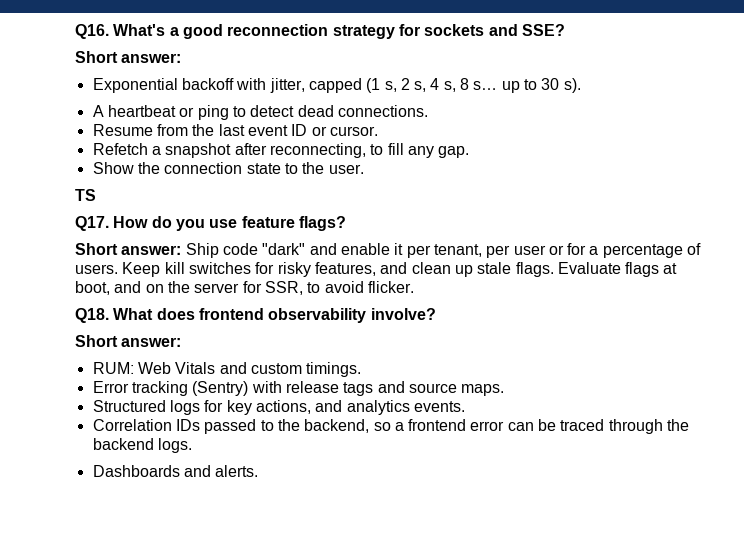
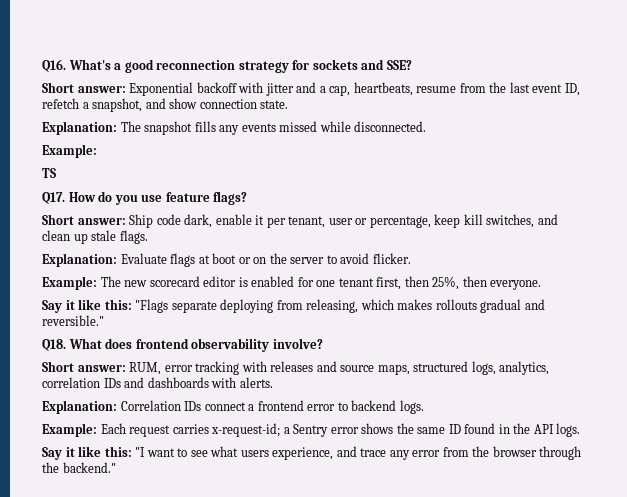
  Q16. What's a good reconnection strategy for sockets and SSE?
- Short answer:
- Exponential backoff with jitter, capped (1 s, 2 s, 4 s, 8 s… up to 30 s).
- A heartbeat or ping to detect dead connections.
- Resume from the last event ID or cursor.
- Refetch a snapshot after reconnecting, to fill any gap.
- Show the connection state to the user.
+ Short answer: Exponential backoff with jitter and a cap, heartbeats, resume from the last event ID, refetch a snapshot, and show connection state.
+ Explanation: The snapshot fills any events missed while disconnected.
+ Example:
- Short answer: Ship code "dark" and enable it per tenant, per user or for a percentage of users. Keep kill switches for risky features, and clean up stale flags. Evaluate flags at boot, and on the server for SSR, to avoid flicker.
+ Short answer: Ship code dark, enable it per tenant, user or percentage, keep kill switches, and clean up stale flags.
+ Explanation: Evaluate flags at boot or on the server to avoid flicker.
+ Example: The new scorecard editor is enabled for one tenant first, then 25%, then everyone.
+ Say it like this: "Flags separate deploying from releasing, which makes rollouts gradual and reversible."
  Q18. What does frontend observability involve?
- Short answer:
- RUM: Web Vitals and custom timings.
- Error tracking (Sentry) with release tags and source maps.
- Structured logs for key actions, and analytics events.
- Correlation IDs passed to the backend, so a frontend error can be traced through the backend logs.
- Dashboards and alerts.
+ Short answer: RUM, error tracking with releases and source maps, structured logs, analytics, correlation IDs and dashboards with alerts.
+ Explanation: Correlation IDs connect a frontend error to backend logs.
+ Example: Each request carries x-request-id; a Sentry error shows the same ID found in the API logs.
+ Say it like this: "I want to see what users experience, and trace any error from the browser through the backend."

